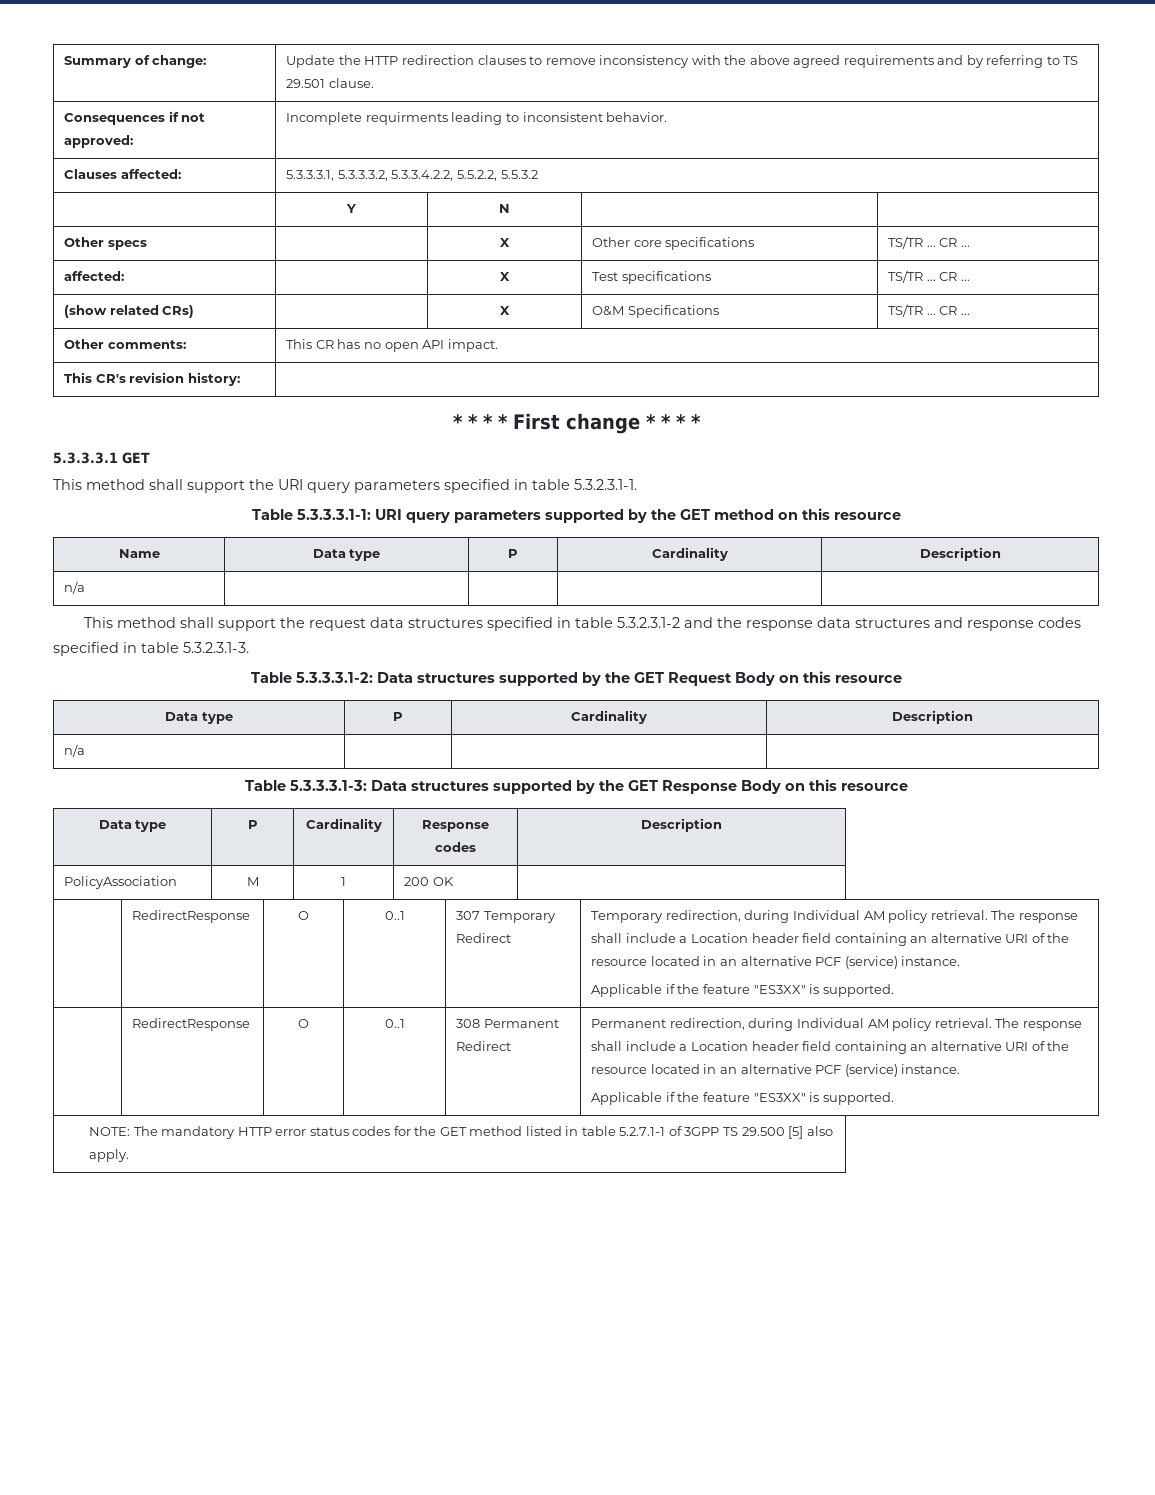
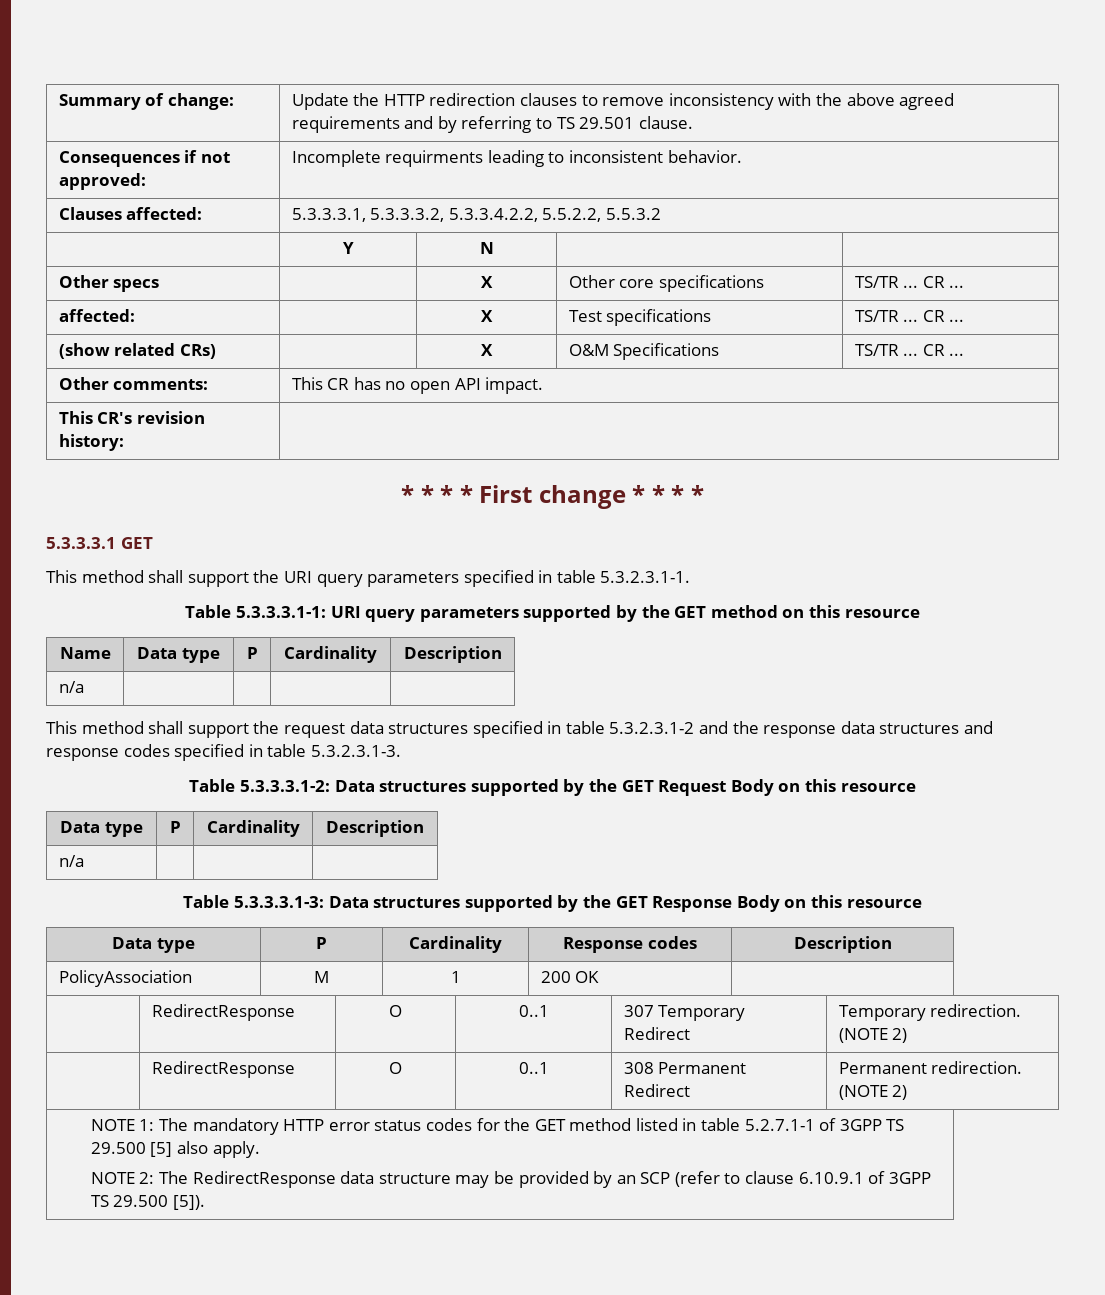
- Temporary redirection, during Individual AM policy retrieval. The response shall include a Location header field containing an alternative URI of the resource located in an alternative PCF (service) instance.
- Applicable if the feature "ES3XX" is supported.
+ Temporary redirection. (NOTE 2)
- Permanent redirection, during Individual AM policy retrieval. The response shall include a Location header field containing an alternative URI of the resource located in an alternative PCF (service) instance.
- Applicable if the feature "ES3XX" is supported.
- NOTE: The mandatory HTTP error status codes for the GET method listed in table 5.2.7.1-1 of 3GPP TS 29.500 [5] also apply.
+ Permanent redirection. (NOTE 2)
+ NOTE 1: The mandatory HTTP error status codes for the GET method listed in table 5.2.7.1-1 of 3GPP TS 29.500 [5] also apply.
+ NOTE 2: The RedirectResponse data structure may be provided by an SCP (refer to clause 6.10.9.1 of 3GPP TS 29.500 [5]).

